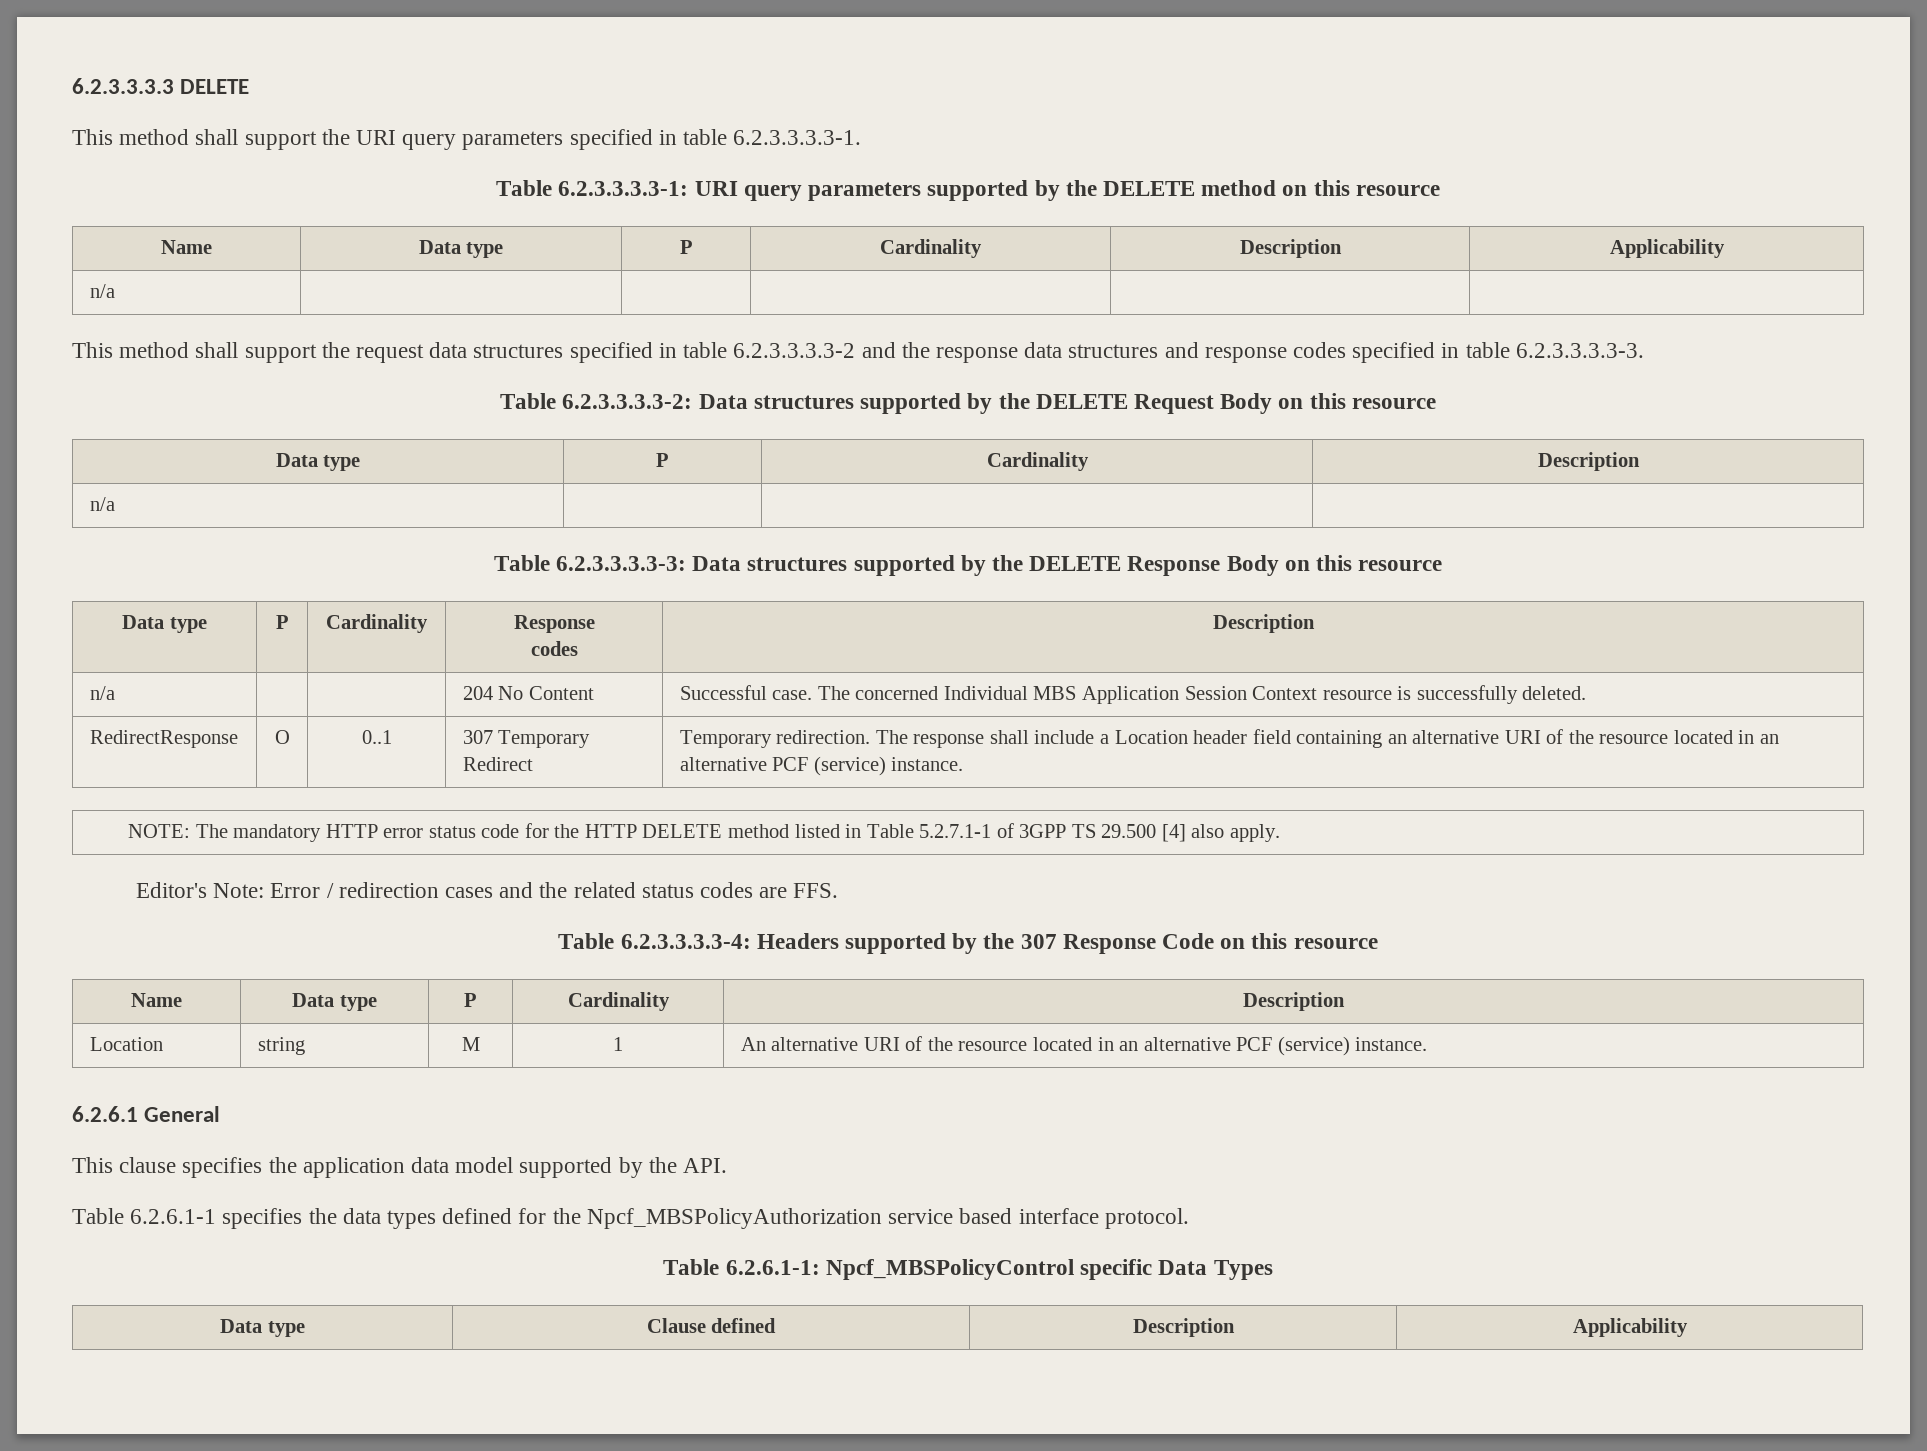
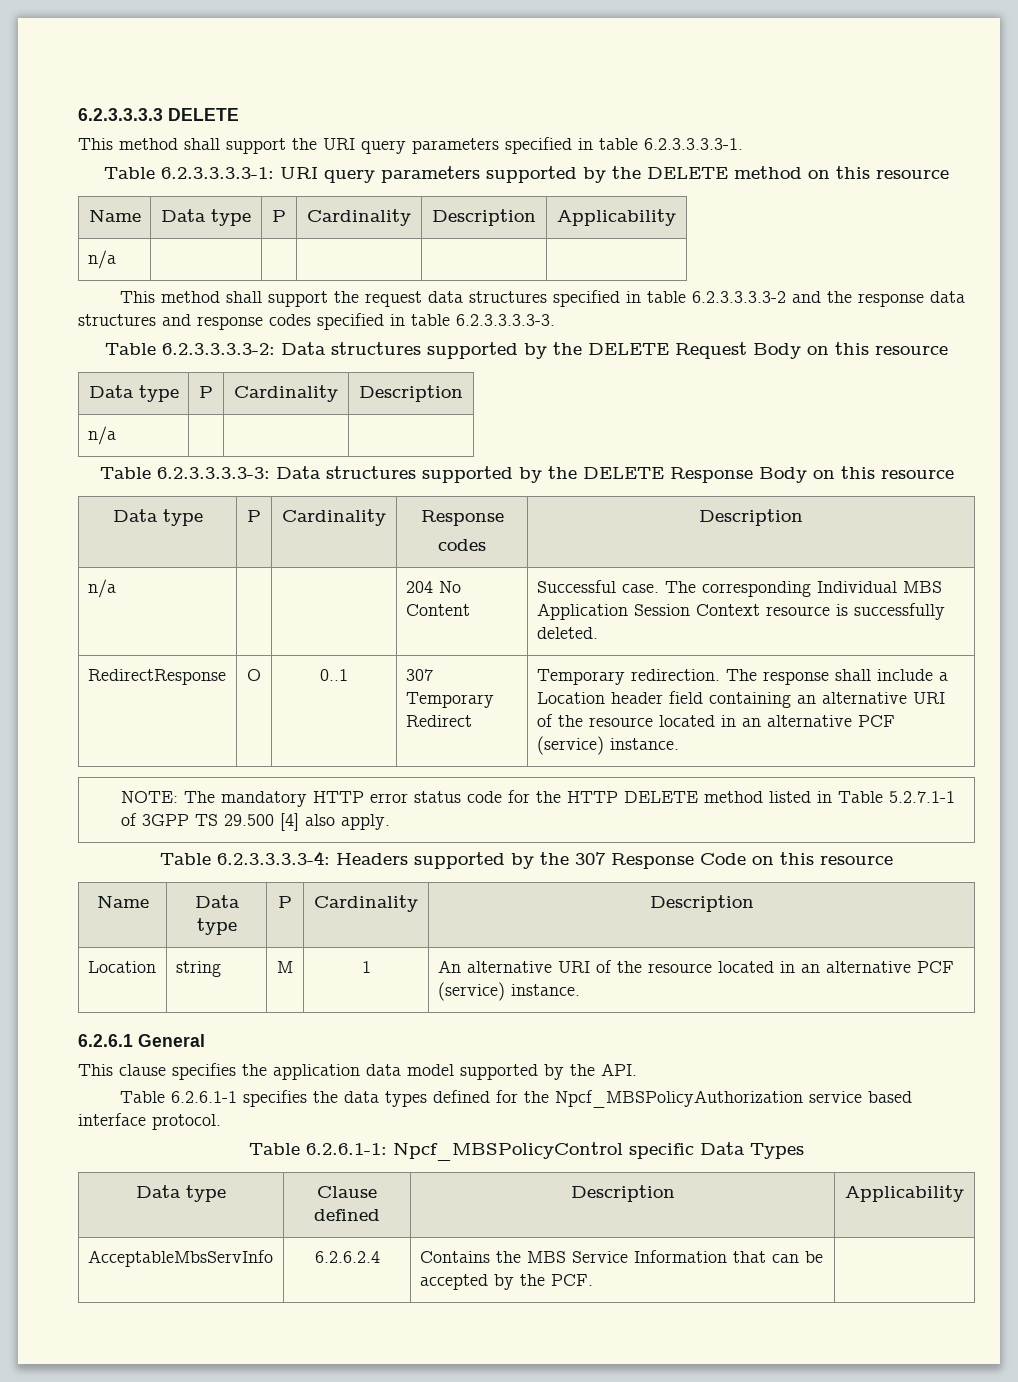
- n/a | | | 204 No Content | Successful case. The concerned Individual MBS Application Session Context resource is successfully deleted.
+ n/a | | | 204 No Content | Successful case. The corresponding Individual MBS Application Session Context resource is successfully deleted.
- Editor's Note: Error / redirection cases and the related status codes are FFS.
+ AcceptableMbsServInfo | 6.2.6.2.4 | Contains the MBS Service Information that can be accepted by the PCF. |

